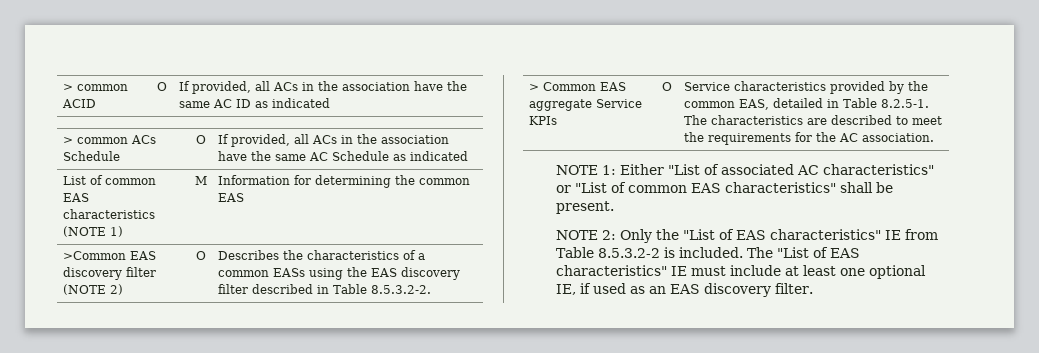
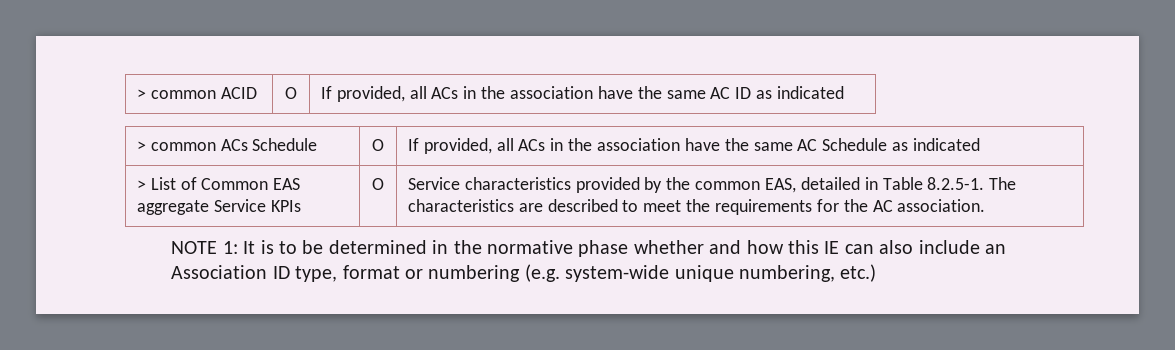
- List of common EAS characteristics (NOTE 1) | M | Information for determining the common EAS
- >Common EAS discovery filter (NOTE 2) | O | Describes the characteristics of a common EASs using the EAS discovery filter described in Table 8.5.3.2-2.
- > Common EAS aggregate Service KPIs | O | Service characteristics provided by the common EAS, detailed in Table 8.2.5-1. The characteristics are described to meet the requirements for the AC association.
+ > List of Common EAS aggregate Service KPIs | O | Service characteristics provided by the common EAS, detailed in Table 8.2.5-1. The characteristics are described to meet the requirements for the AC association.
- NOTE 1: Either "List of associated AC characteristics" or "List of common EAS characteristics" shall be present.
- NOTE 2: Only the "List of EAS characteristics" IE from Table 8.5.3.2-2 is included. The "List of EAS characteristics" IE must include at least one optional IE, if used as an EAS discovery filter.
+ NOTE 1: It is to be determined in the normative phase whether and how this IE can also include an Association ID type, format or numbering (e.g. system-wide unique numbering, etc.)

